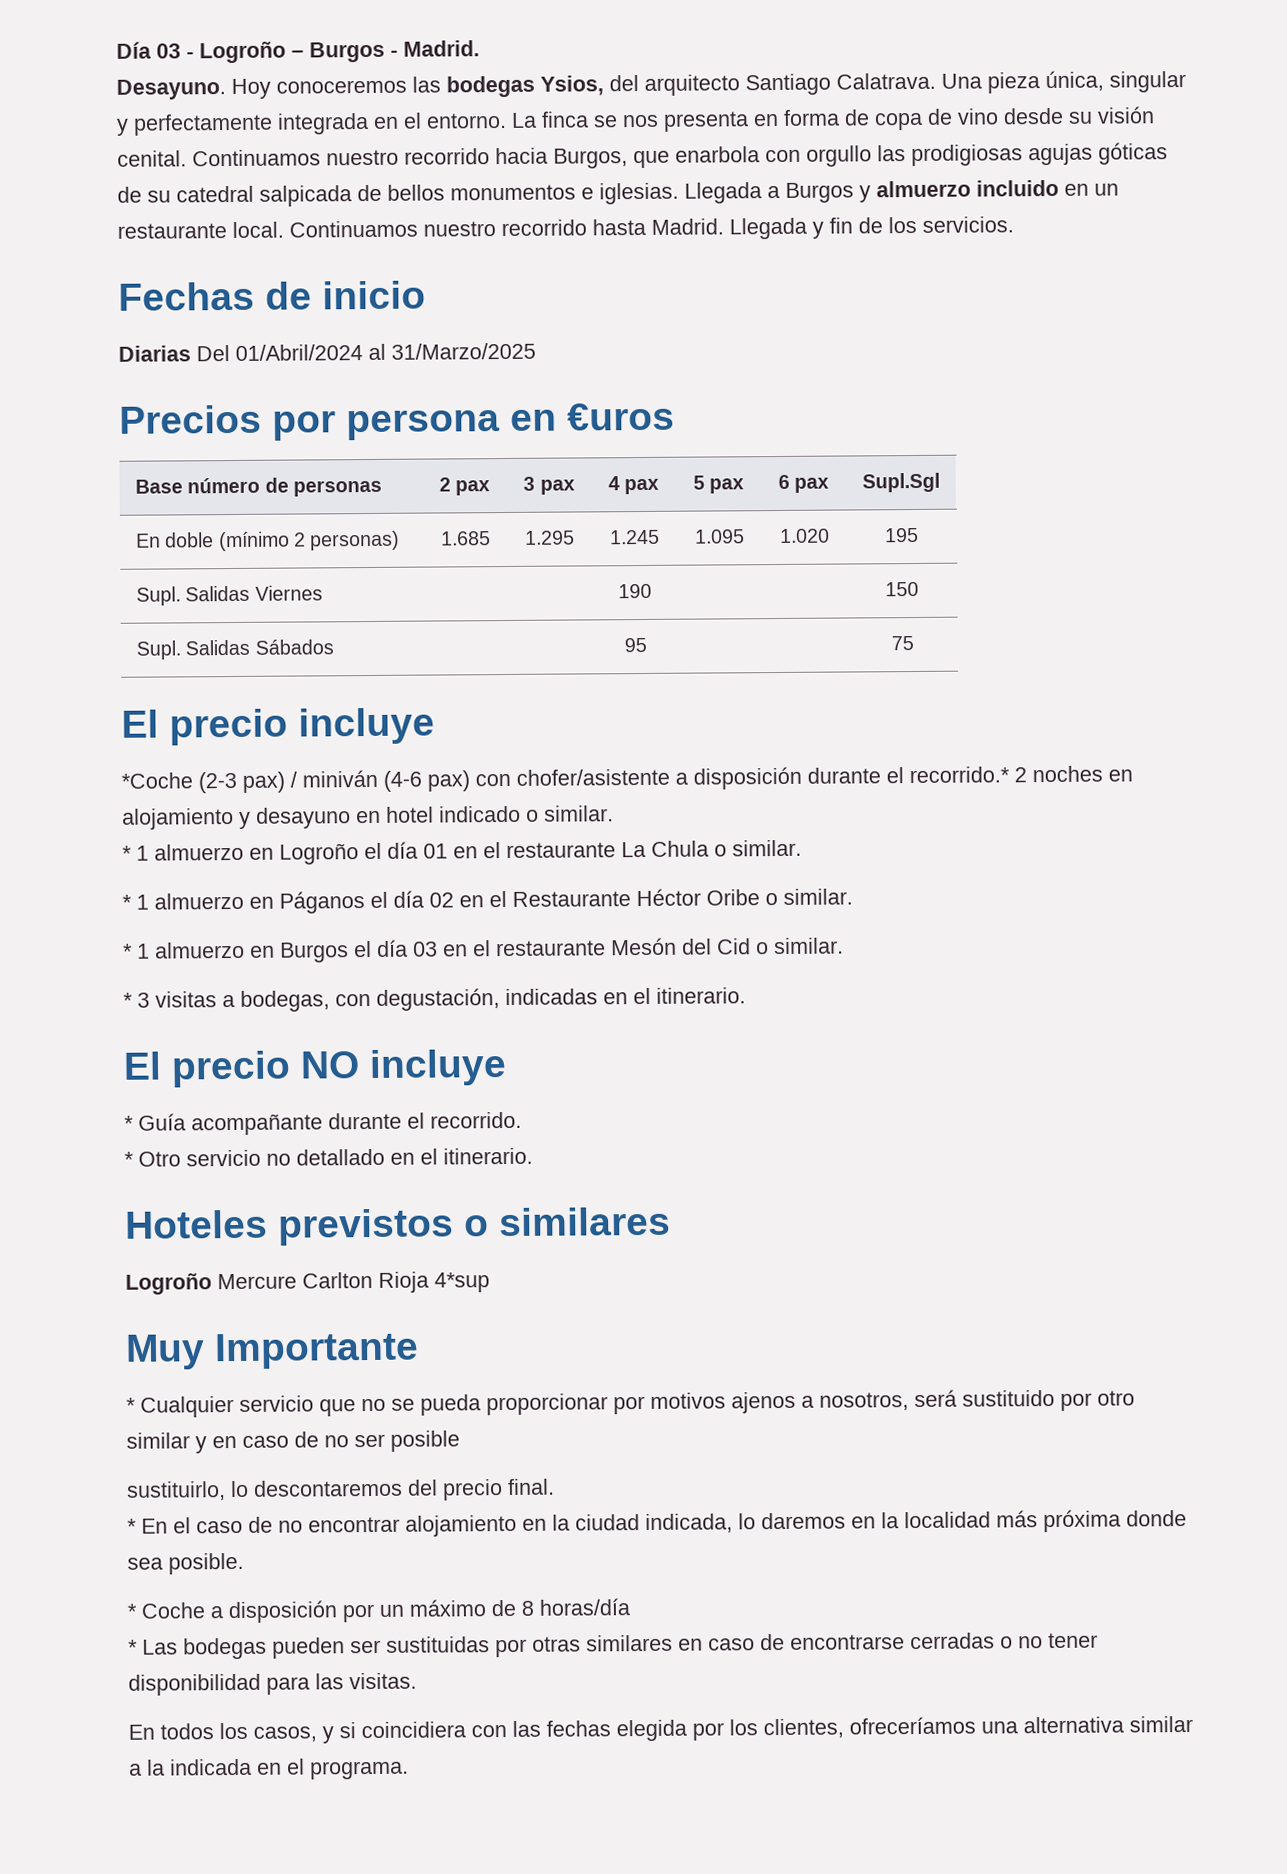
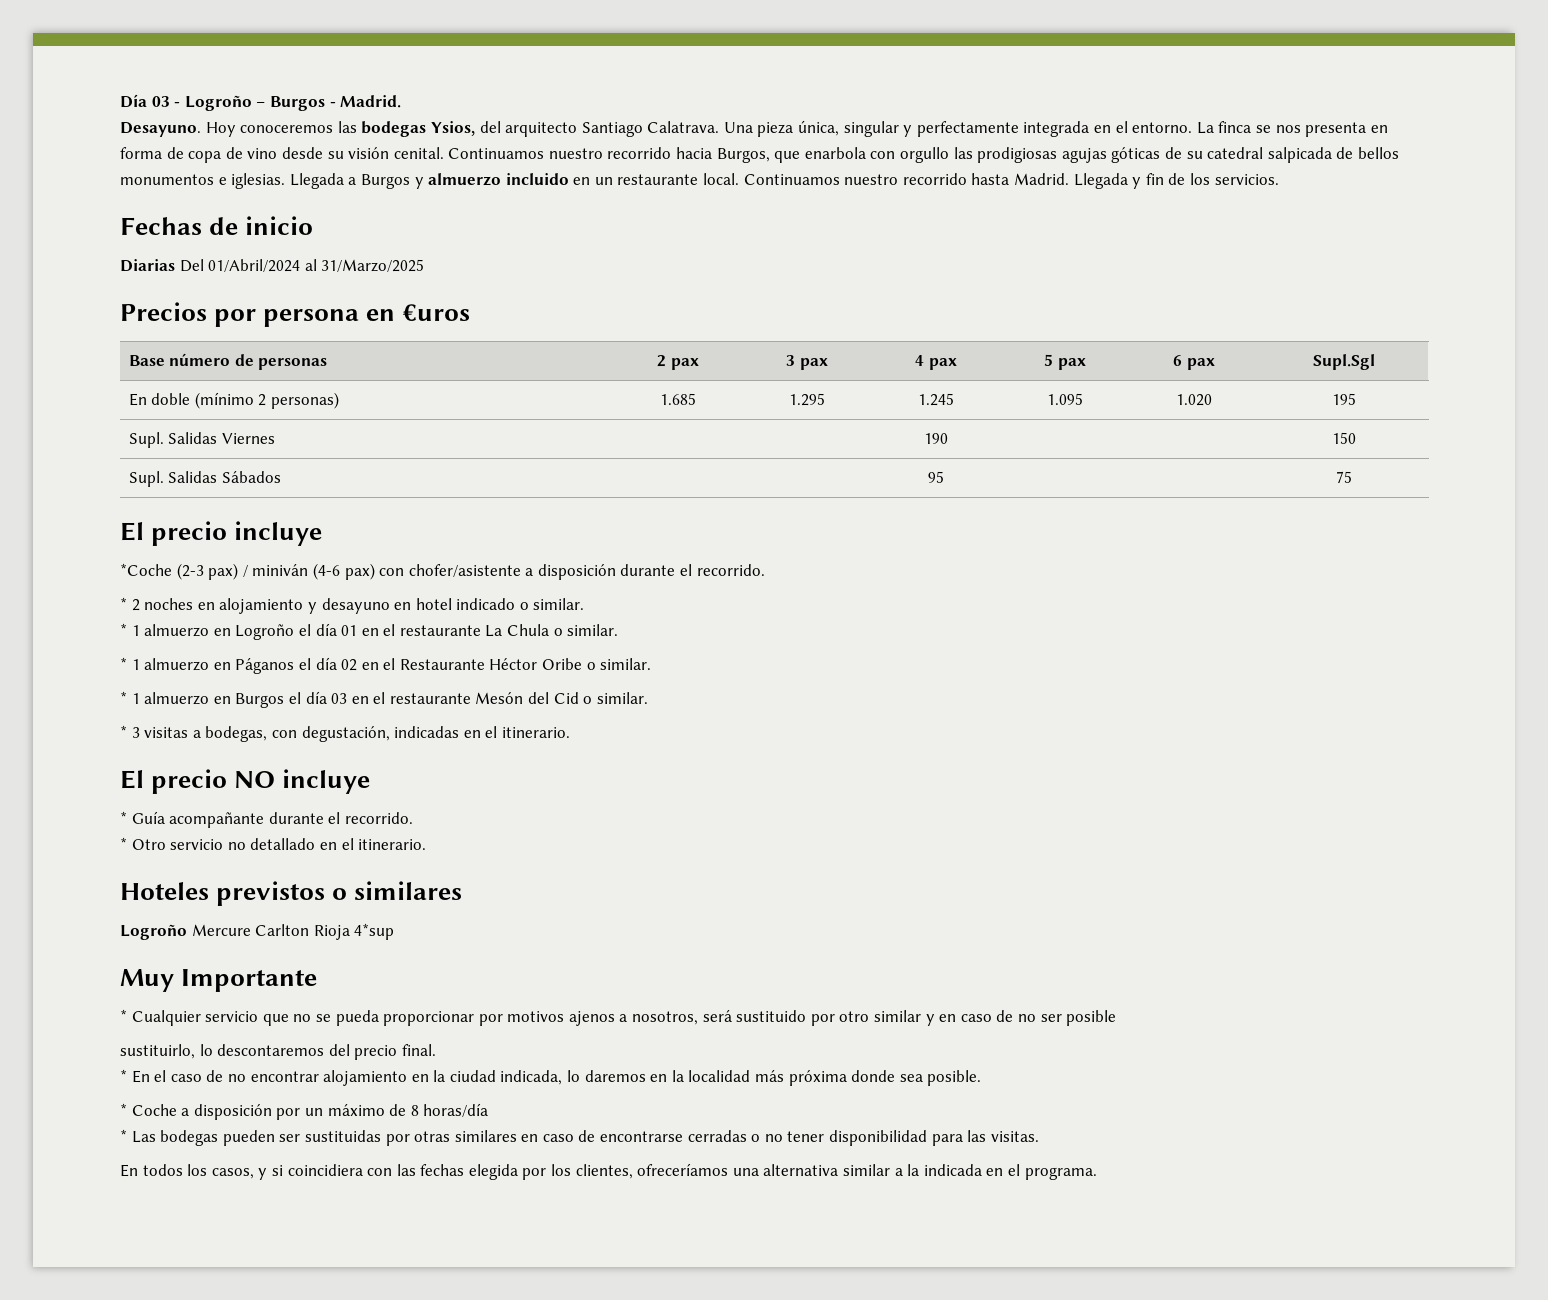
- *Coche (2-3 pax) / miniván (4-6 pax) con chofer/asistente a disposición durante el recorrido.* 2 noches en alojamiento y desayuno en hotel indicado o similar.
+ *Coche (2-3 pax) / miniván (4-6 pax) con chofer/asistente a disposición durante el recorrido.
+ * 2 noches en alojamiento y desayuno en hotel indicado o similar.

